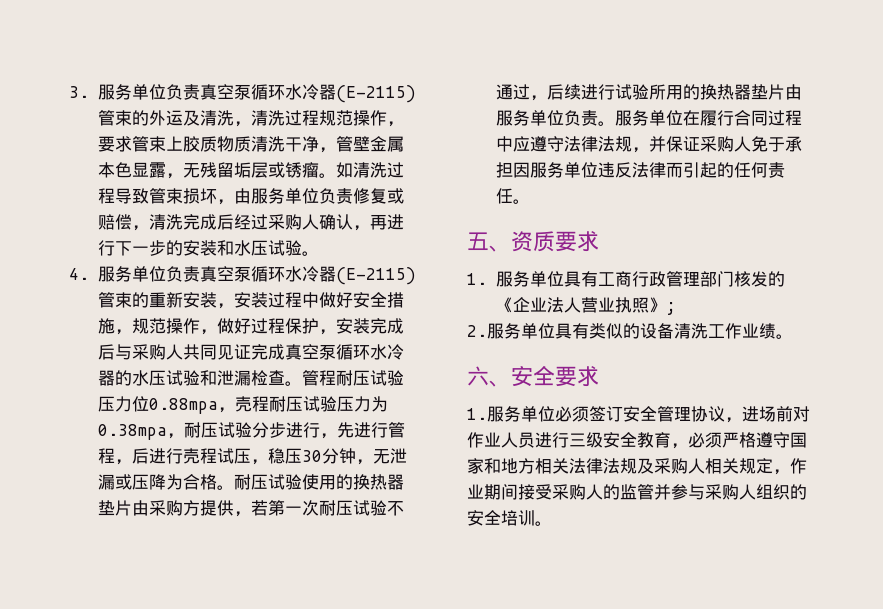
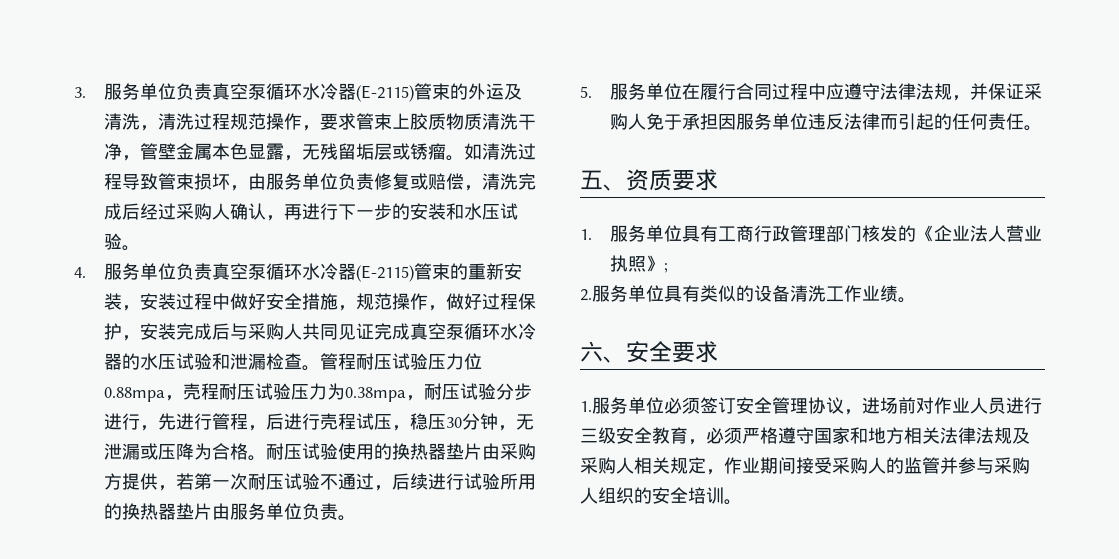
- 耐压试验使用的换热器垫片由采购方提供，若第一次耐压试验不通过，后续进行试验所用的换热器垫片由服务单位负责。服务单位在履行合同过程中应遵守法律法规，并保证采购人免于承担因服务单位违反法律而引起的任何责任。
+ 耐压试验使用的换热器垫片由采购方提供，若第一次耐压试验不通过，后续进行试验所用的换热器垫片由服务单位负责。
+ 5.服务单位在履行合同过程中应遵守法律法规，并保证采购人免于承担因服务单位违反法律而引起的任何责任。

